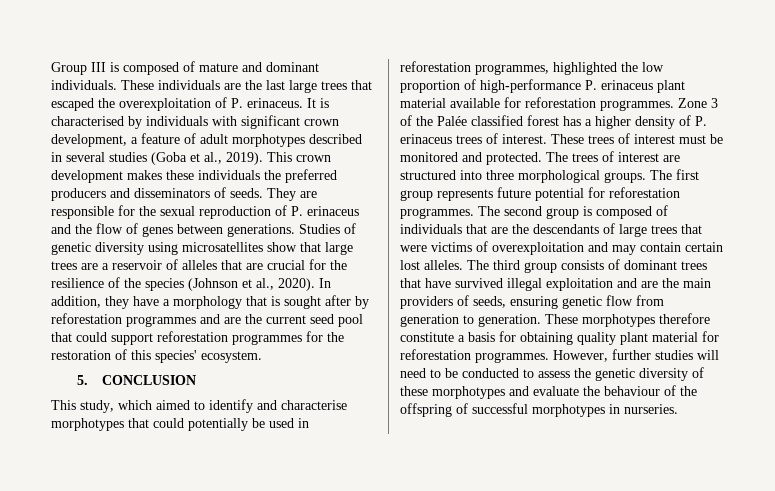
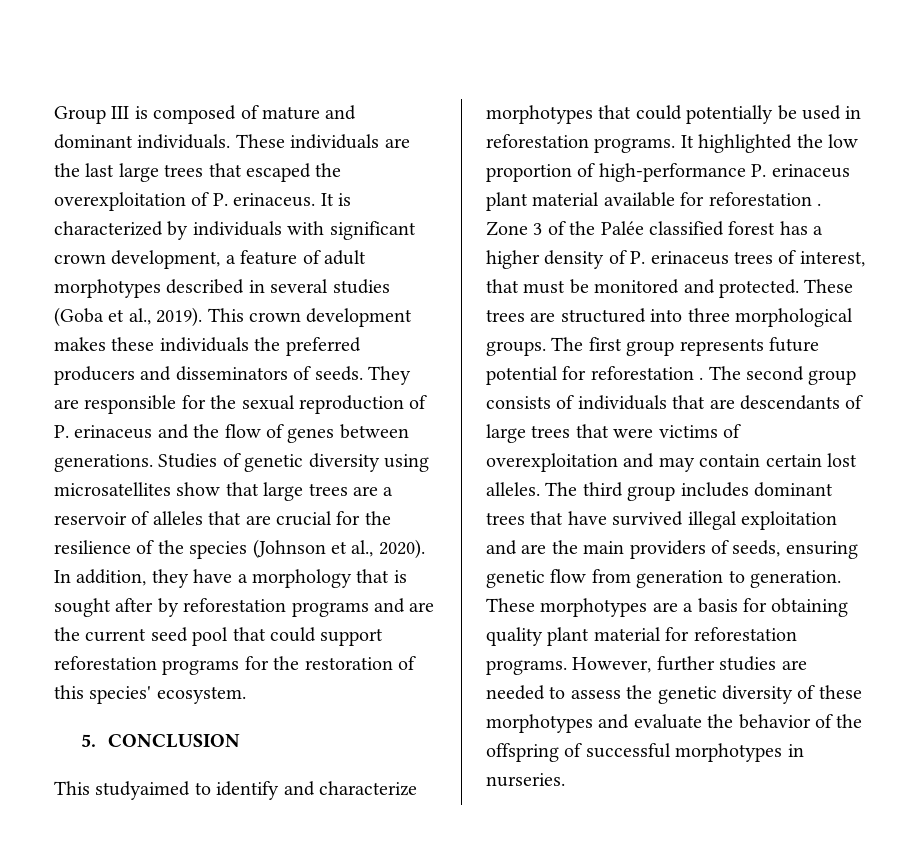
- It is characterised by individuals with significant crown development, a feature of adult morphotypes described in several studies (Goba et al., 2019).
+ It is characterized by individuals with significant crown development, a feature of adult morphotypes described in several studies (Goba et al., 2019).
- In addition, they have a morphology that is sought after by reforestation programmes and are the current seed pool that could support reforestation programmes for the restoration of this species' ecosystem.
+ In addition, they have a morphology that is sought after by reforestation programs and are the current seed pool that could support reforestation programs for the restoration of this species' ecosystem.
- This study, which aimed to identify and characterise morphotypes that could potentially be used in reforestation programmes, highlighted the low proportion of high-performance P. erinaceus plant material available for reforestation programmes.
+ This studyaimed to identify and characterize morphotypes that could potentially be used in reforestation programs. It highlighted the low proportion of high-performance P. erinaceus plant material available for reforestation .
- Zone 3 of the Palée classified forest has a higher density of P. erinaceus trees of interest. These trees of interest must be monitored and protected.
+ Zone 3 of the Palée classified forest has a higher density of P. erinaceus trees of interest, that must be monitored and protected.
- The trees of interest are structured into three morphological groups.
+ These trees are structured into three morphological groups.
- The first group represents future potential for reforestation programmes.
+ The first group represents future potential for reforestation .
- The second group is composed of individuals that are the descendants of large trees that were victims of overexploitation and may contain certain lost alleles.
+ The second group consists of individuals that are descendants of large trees that were victims of overexploitation and may contain certain lost alleles.
- The third group consists of dominant trees that have survived illegal exploitation and are the main providers of seeds, ensuring genetic flow from generation to generation.
+ The third group includes dominant trees that have survived illegal exploitation and are the main providers of seeds, ensuring genetic flow from generation to generation.
- These morphotypes therefore constitute a basis for obtaining quality plant material for reforestation programmes.
+ These morphotypes are a basis for obtaining quality plant material for reforestation programs.
- However, further studies will need to be conducted to assess the genetic diversity of these morphotypes and evaluate the behaviour of the offspring of successful morphotypes in nurseries.
+ However, further studies are needed to assess the genetic diversity of these morphotypes and evaluate the behavior of the offspring of successful morphotypes in nurseries.

